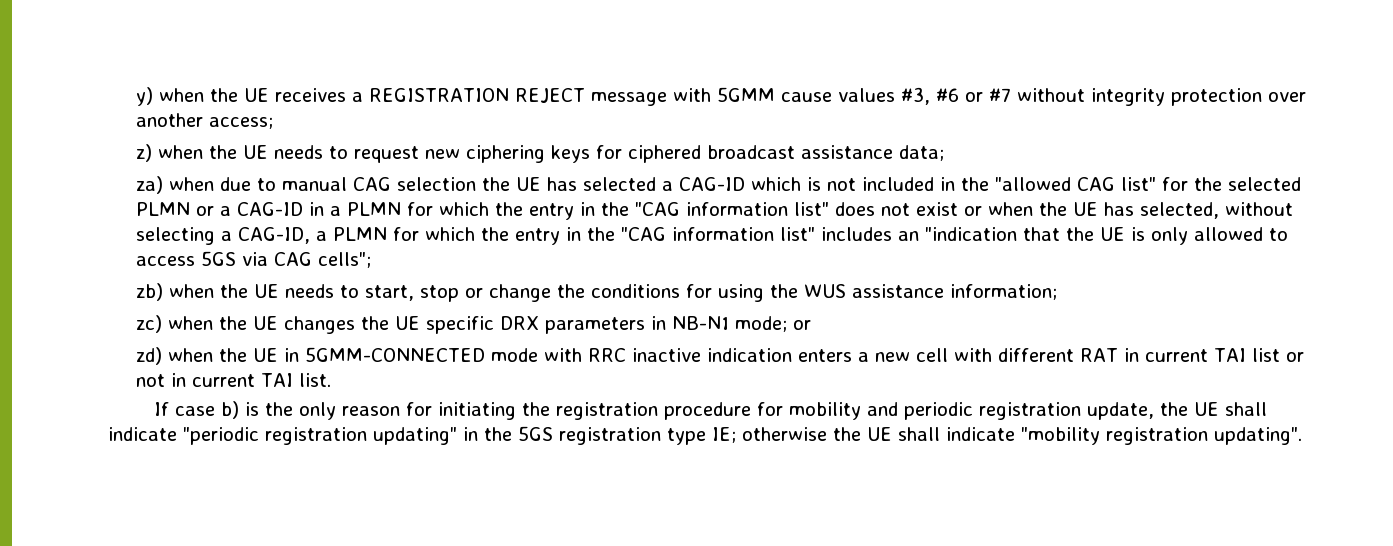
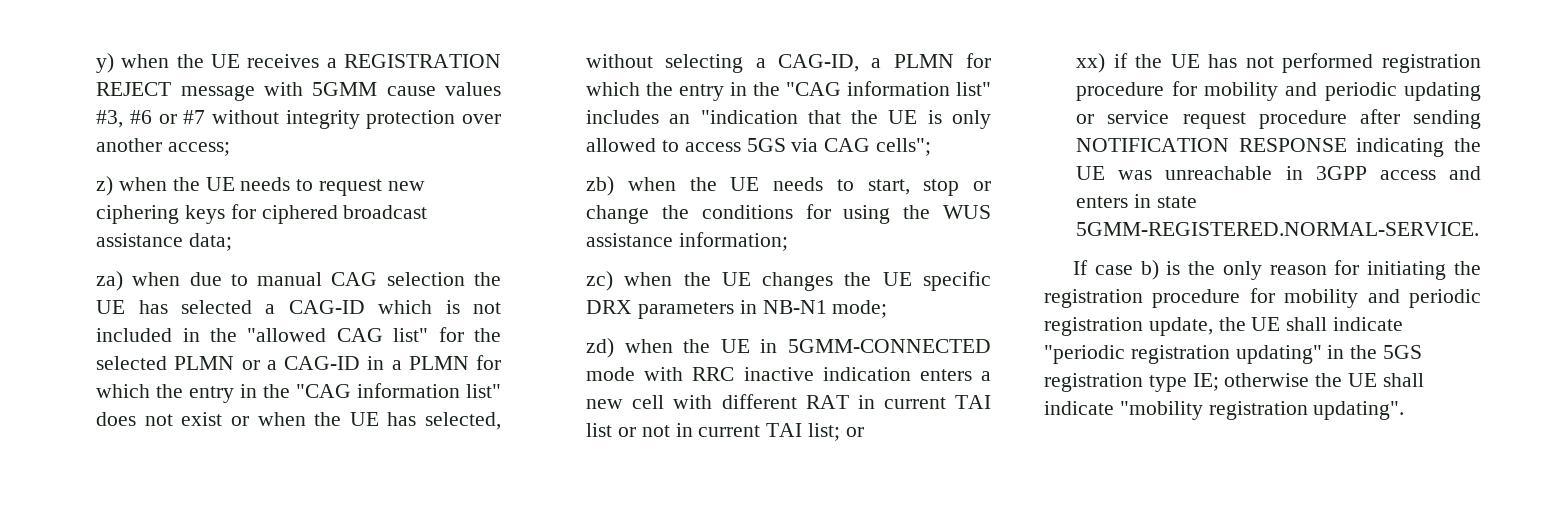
- zc) when the UE changes the UE specific DRX parameters in NB-N1 mode; or
+ zc) when the UE changes the UE specific DRX parameters in NB-N1 mode;
- zd) when the UE in 5GMM-CONNECTED mode with RRC inactive indication enters a new cell with different RAT in current TAI list or not in current TAI list.
+ zd) when the UE in 5GMM-CONNECTED mode with RRC inactive indication enters a new cell with different RAT in current TAI list or not in current TAI list; or
+ xx) if the UE has not performed registration procedure for mobility and periodic updating or service request procedure after sending NOTIFICATION RESPONSE indicating the UE was unreachable in 3GPP access and enters in state 5GMM-REGISTERED.NORMAL-SERVICE.

